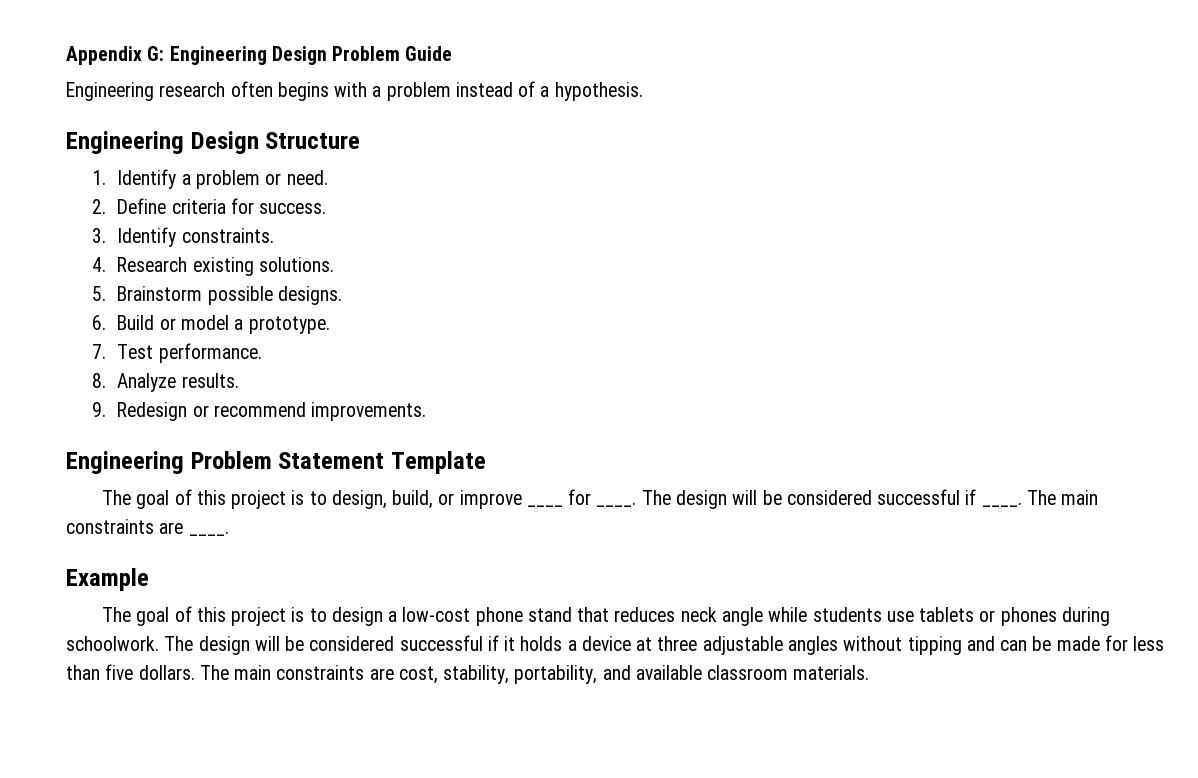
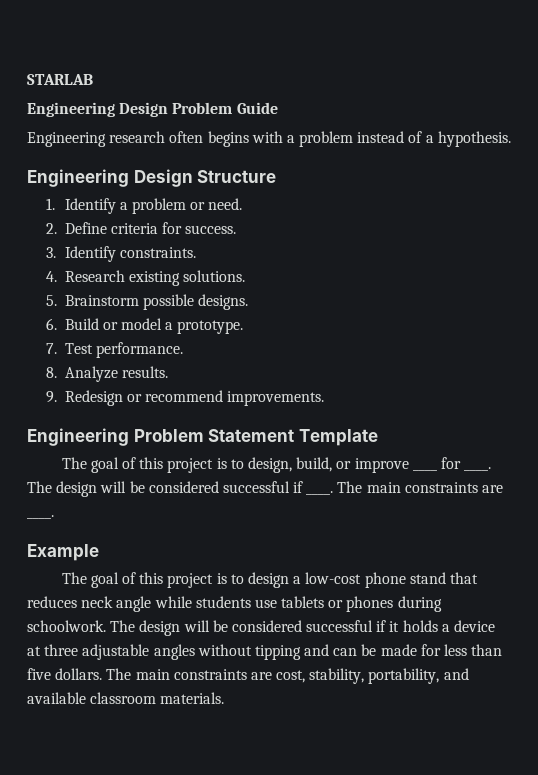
- Appendix G: Engineering Design Problem Guide
+ STARLAB
+ Engineering Design Problem Guide

